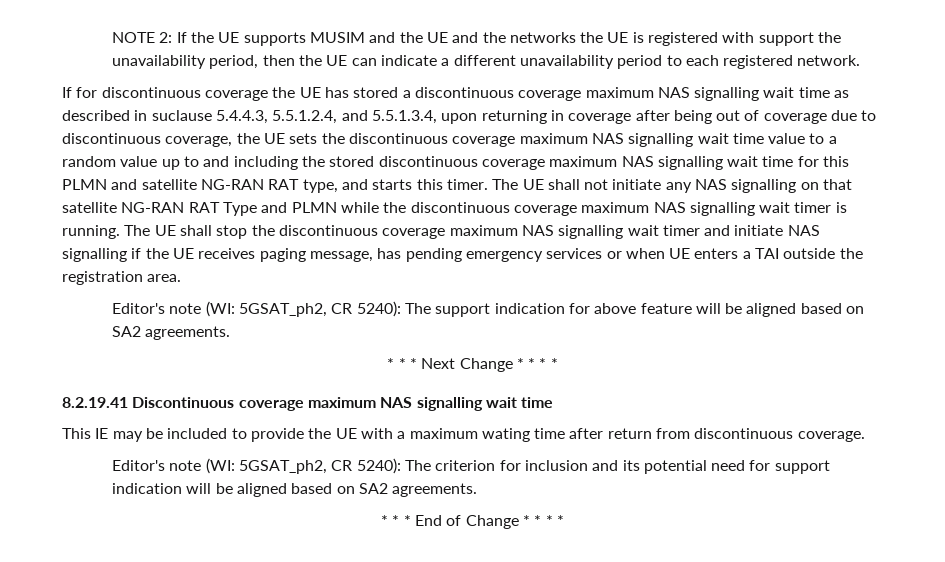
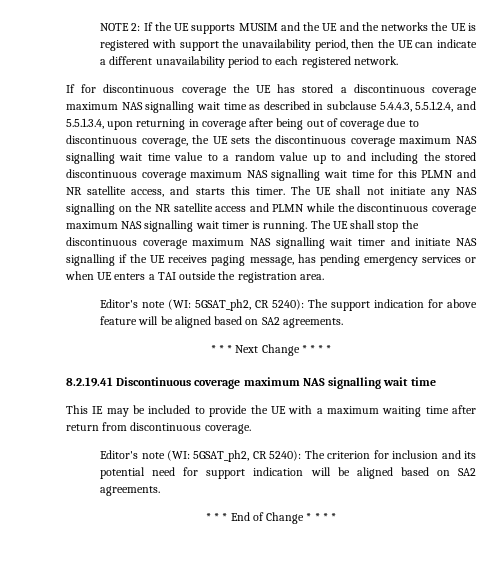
- If for discontinuous coverage the UE has stored a discontinuous coverage maximum NAS signalling wait time as described in suclause 5.4.4.3, 5.5.1.2.4, and 5.5.1.3.4, upon returning in coverage after being out of coverage due to discontinuous coverage, the UE sets the discontinuous coverage maximum NAS signalling wait time value to a random value up to and including the stored discontinuous coverage maximum NAS signalling wait time for this PLMN and satellite NG-RAN RAT type, and starts this timer.
+ If for discontinuous coverage the UE has stored a discontinuous coverage maximum NAS signalling wait time as described in subclause 5.4.4.3, 5.5.1.2.4, and 5.5.1.3.4, upon returning in coverage after being out of coverage due to discontinuous coverage, the UE sets the discontinuous coverage maximum NAS signalling wait time value to a random value up to and including the stored discontinuous coverage maximum NAS signalling wait time for this PLMN and NR satellite access, and starts this timer.
- The UE shall not initiate any NAS signalling on that satellite NG-RAN RAT Type and PLMN while the discontinuous coverage maximum NAS signalling wait timer is running.
+ The UE shall not initiate any NAS signalling on the NR satellite access and PLMN while the discontinuous coverage maximum NAS signalling wait timer is running.
- This IE may be included to provide the UE with a maximum wating time after return from discontinuous coverage.
+ This IE may be included to provide the UE with a maximum waiting time after return from discontinuous coverage.

